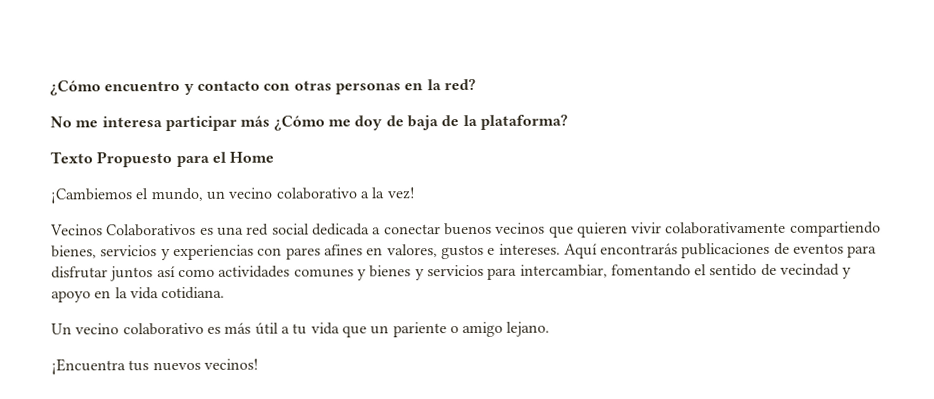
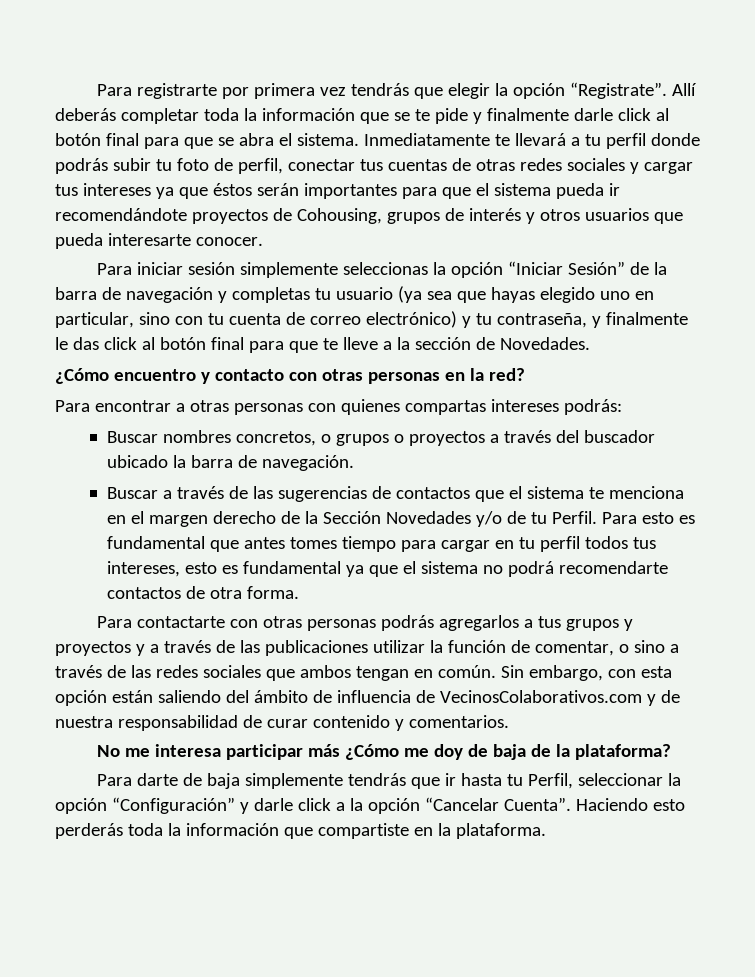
+ Para registrarte por primera vez tendrás que elegir la opción “Registrate”. Allí deberás completar toda la información que se te pide y finalmente darle click al botón final para que se abra el sistema. Inmediatamente te llevará a tu perfil donde podrás subir tu foto de perfil, conectar tus cuentas de otras redes sociales y cargar tus intereses ya que éstos serán importantes para que el sistema pueda ir recomendándote proyectos de Cohousing, grupos de interés y otros usuarios que pueda interesarte conocer.
+ Para iniciar sesión simplemente seleccionas la opción “Iniciar Sesión” de la barra de navegación y completas tu usuario (ya sea que hayas elegido uno en particular, sino con tu cuenta de correo electrónico) y tu contraseña, y finalmente le das click al botón final para que te lleve a la sección de Novedades.
+ Para encontrar a otras personas con quienes compartas intereses podrás:
+ Buscar nombres concretos, o grupos o proyectos a través del buscador ubicado la barra de navegación.
+ Buscar a través de las sugerencias de contactos que el sistema te menciona en el margen derecho de la Sección Novedades y/o de tu Perfil. Para esto es fundamental que antes tomes tiempo para cargar en tu perfil todos tus intereses, esto es fundamental ya que el sistema no podrá recomendarte contactos de otra forma.
+ Para contactarte con otras personas podrás agregarlos a tus grupos y proyectos y a través de las publicaciones utilizar la función de comentar, o sino a través de las redes sociales que ambos tengan en común. Sin embargo, con esta opción están saliendo del ámbito de influencia de VecinosColaborativos.com y de nuestra responsabilidad de curar contenido y comentarios.
- Texto Propuesto para el Home
- ¡Cambiemos el mundo, un vecino colaborativo a la vez!
- Vecinos Colaborativos es una red social dedicada a conectar buenos vecinos que quieren vivir colaborativamente compartiendo bienes, servicios y experiencias con pares afines en valores, gustos e intereses. Aquí encontrarás publicaciones de eventos para disfrutar juntos así como actividades comunes y bienes y servicios para intercambiar, fomentando el sentido de vecindad y apoyo en la vida cotidiana.
- Un vecino colaborativo es más útil a tu vida que un pariente o amigo lejano.
- ¡Encuentra tus nuevos vecinos!
+ Para darte de baja simplemente tendrás que ir hasta tu Perfil, seleccionar la opción “Configuración” y darle click a la opción “Cancelar Cuenta”. Haciendo esto perderás toda la información que compartiste en la plataforma.

